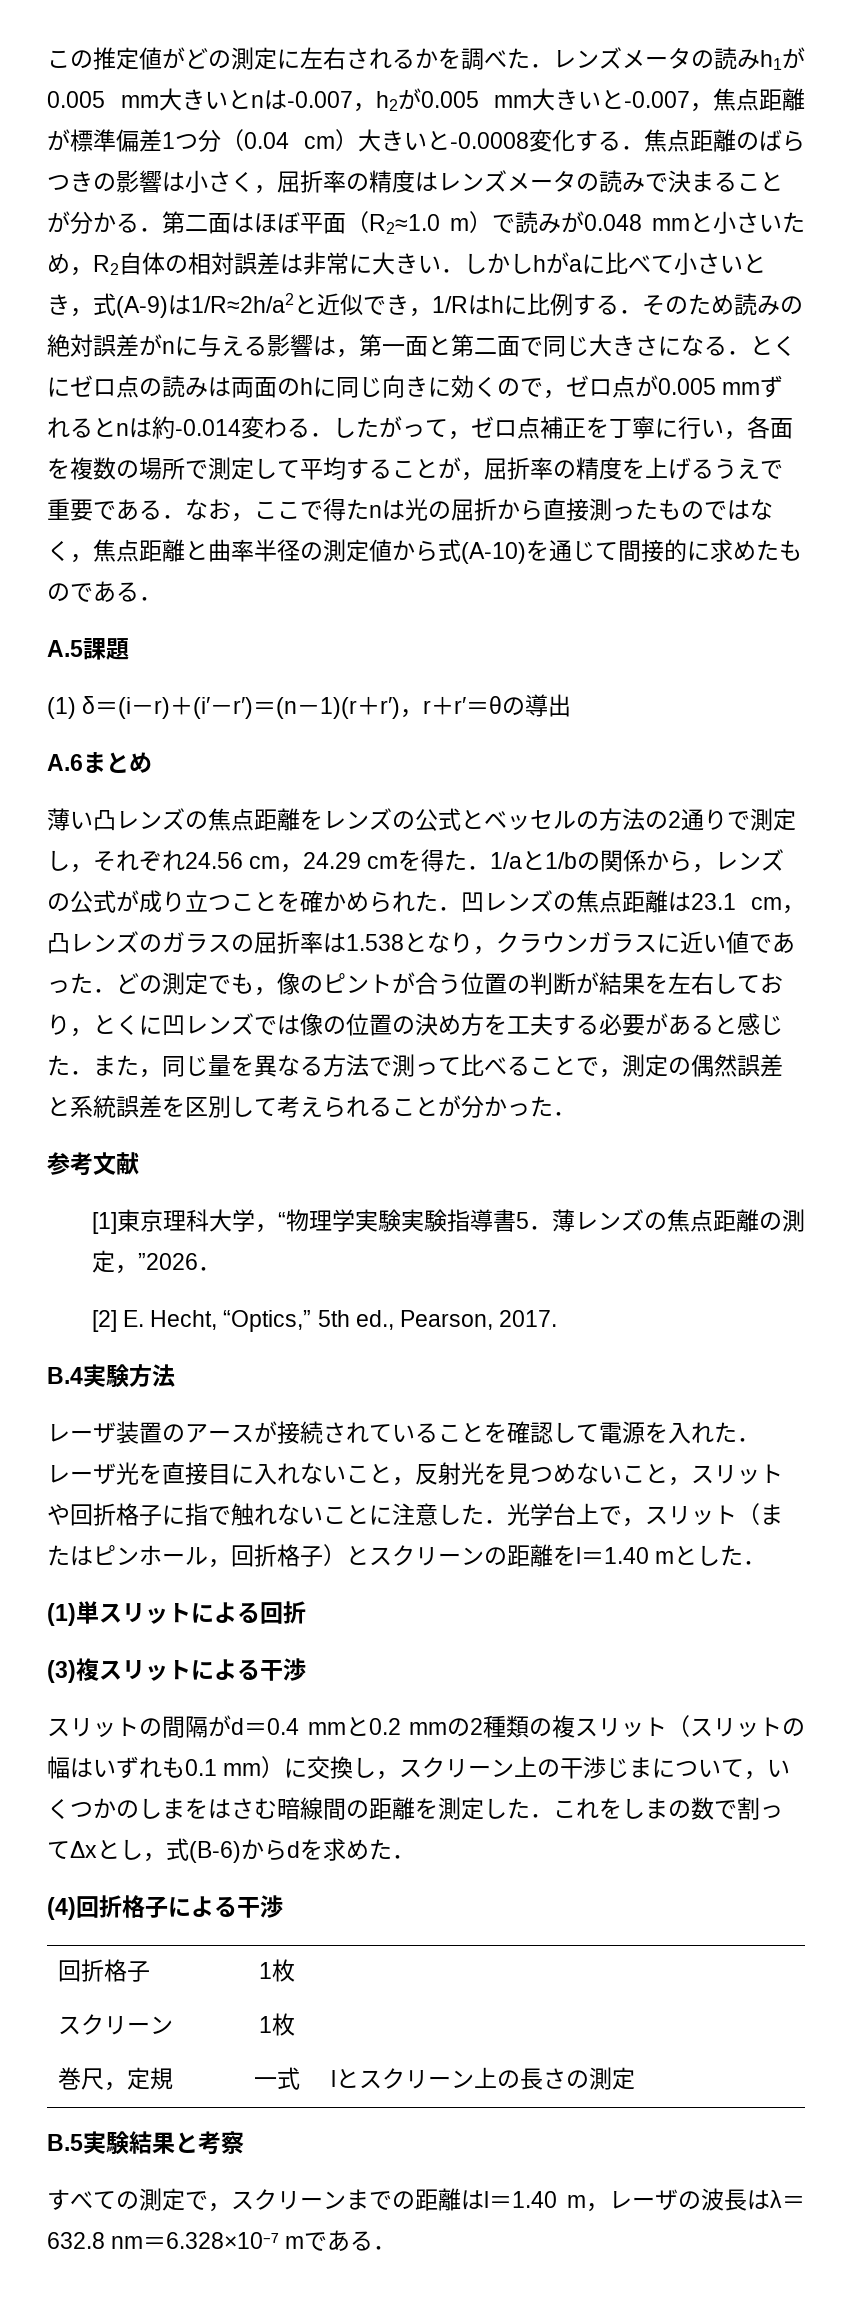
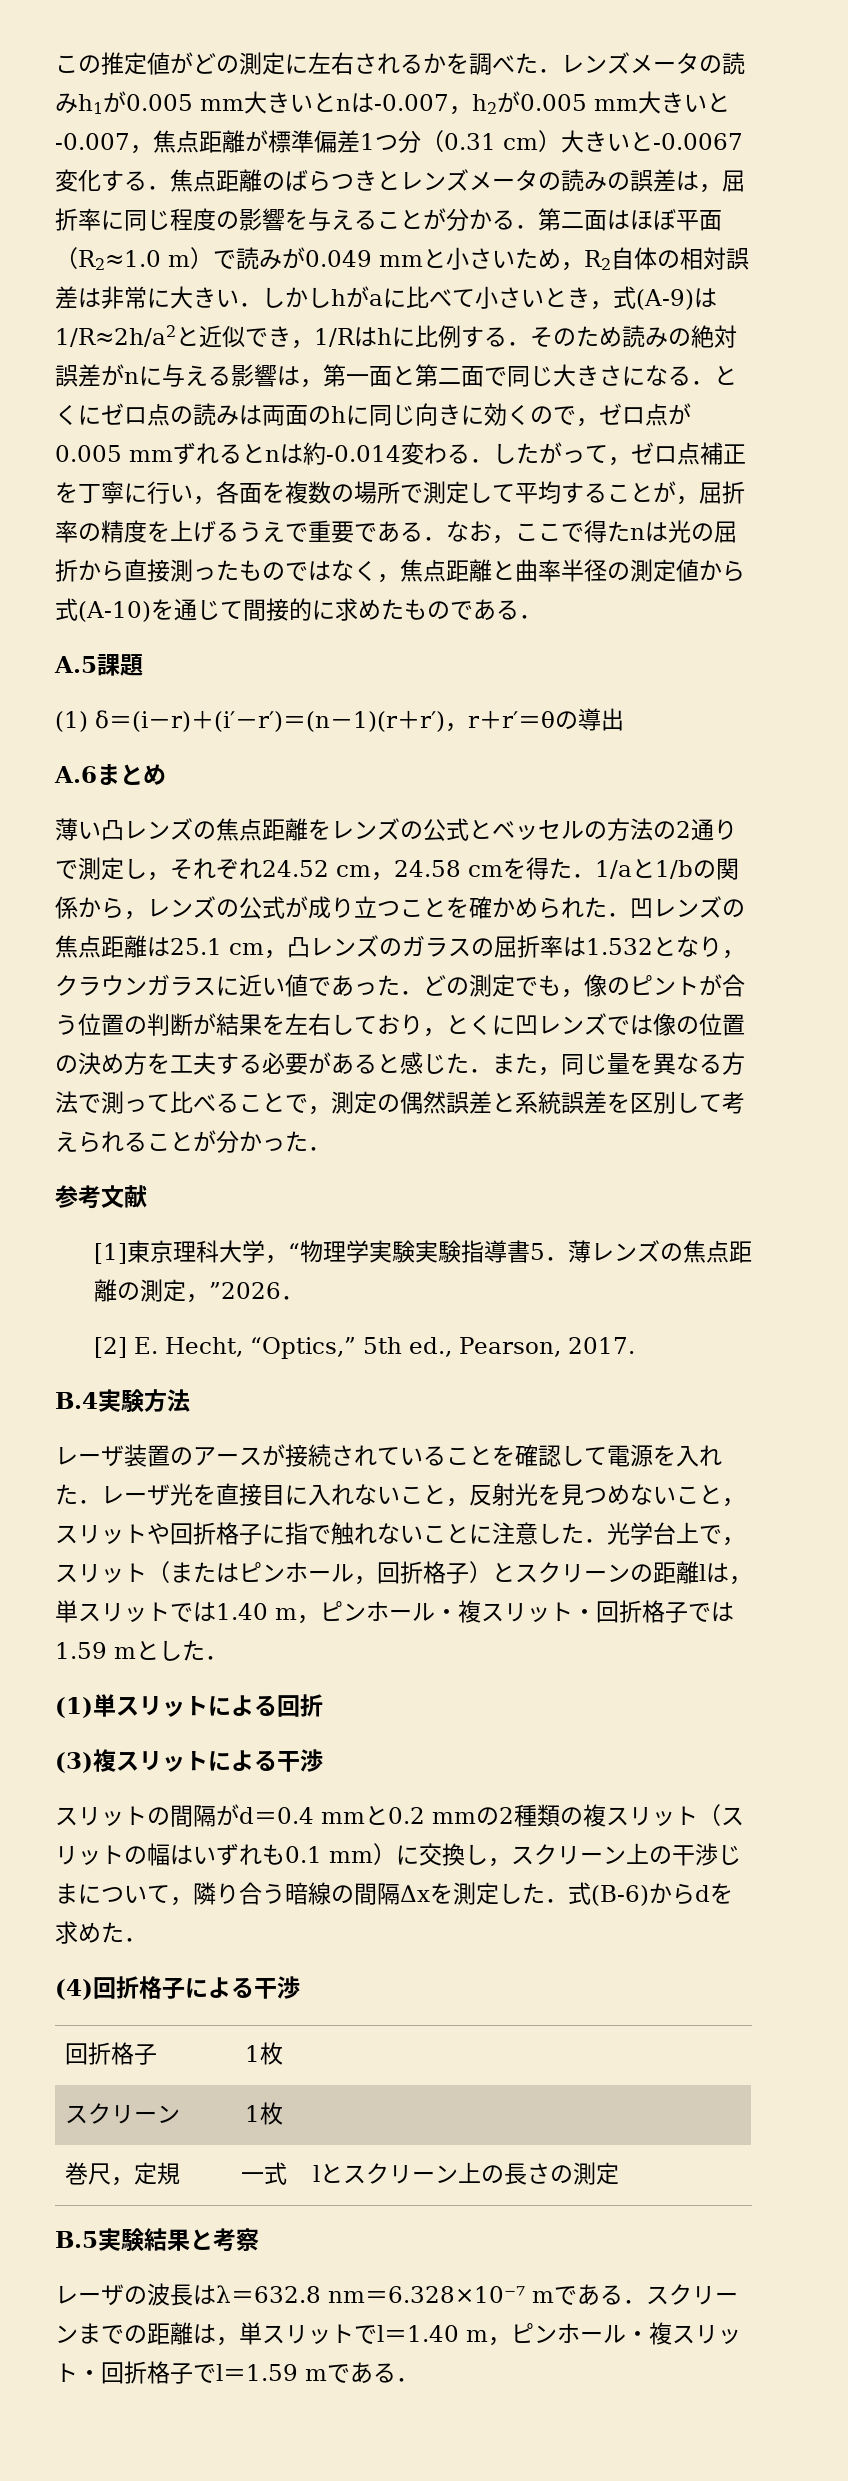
- この推定値がどの測定に左右されるかを調べた．レンズメータの読みh1が0.005 mm大きいとnは-0.007，h2が0.005 mm大きいと-0.007，焦点距離が標準偏差1つ分（0.04 cm）大きいと-0.0008変化する．焦点距離のばらつきの影響は小さく，屈折率の精度はレンズメータの読みで決まることが分かる．第二面はほぼ平面（R2≈1.0 m）で読みが0.048 mmと小さいため，R2自体の相対誤差は非常に大きい．しかしhがaに比べて小さいとき，式(A-9)は1/R≈2h/a2と近似でき，1/Rはhに比例する．そのため読みの絶対誤差がnに与える影響は，第一面と第二面で同じ大きさになる．とくにゼロ点の読みは両面のhに同じ向きに効くので，ゼロ点が0.005 mmずれるとnは約-0.014変わる．したがって，ゼロ点補正を丁寧に行い，各面を複数の場所で測定して平均することが，屈折率の精度を上げるうえで重要である．なお，ここで得たnは光の屈折から直接測ったものではなく，焦点距離と曲率半径の測定値から式(A-10)を通じて間接的に求めたものである．
+ この推定値がどの測定に左右されるかを調べた．レンズメータの読みh1が0.005 mm大きいとnは-0.007，h2が0.005 mm大きいと-0.007，焦点距離が標準偏差1つ分（0.31 cm）大きいと-0.0067変化する．焦点距離のばらつきとレンズメータの読みの誤差は，屈折率に同じ程度の影響を与えることが分かる．第二面はほぼ平面（R2≈1.0 m）で読みが0.049 mmと小さいため，R2自体の相対誤差は非常に大きい．しかしhがaに比べて小さいとき，式(A-9)は1/R≈2h/a2と近似でき，1/Rはhに比例する．そのため読みの絶対誤差がnに与える影響は，第一面と第二面で同じ大きさになる．とくにゼロ点の読みは両面のhに同じ向きに効くので，ゼロ点が0.005 mmずれるとnは約-0.014変わる．したがって，ゼロ点補正を丁寧に行い，各面を複数の場所で測定して平均することが，屈折率の精度を上げるうえで重要である．なお，ここで得たnは光の屈折から直接測ったものではなく，焦点距離と曲率半径の測定値から式(A-10)を通じて間接的に求めたものである．
- 薄い凸レンズの焦点距離をレンズの公式とベッセルの方法の2通りで測定し，それぞれ24.56 cm，24.29 cmを得た．1/aと1/bの関係から，レンズの公式が成り立つことを確かめられた．凹レンズの焦点距離は23.1 cm，凸レンズのガラスの屈折率は1.538となり，クラウンガラスに近い値であった．どの測定でも，像のピントが合う位置の判断が結果を左右しており，とくに凹レンズでは像の位置の決め方を工夫する必要があると感じた．また，同じ量を異なる方法で測って比べることで，測定の偶然誤差と系統誤差を区別して考えられることが分かった．
+ 薄い凸レンズの焦点距離をレンズの公式とベッセルの方法の2通りで測定し，それぞれ24.52 cm，24.58 cmを得た．1/aと1/bの関係から，レンズの公式が成り立つことを確かめられた．凹レンズの焦点距離は25.1 cm，凸レンズのガラスの屈折率は1.532となり，クラウンガラスに近い値であった．どの測定でも，像のピントが合う位置の判断が結果を左右しており，とくに凹レンズでは像の位置の決め方を工夫する必要があると感じた．また，同じ量を異なる方法で測って比べることで，測定の偶然誤差と系統誤差を区別して考えられることが分かった．
- レーザ装置のアースが接続されていることを確認して電源を入れた．レーザ光を直接目に入れないこと，反射光を見つめないこと，スリットや回折格子に指で触れないことに注意した．光学台上で，スリット（またはピンホール，回折格子）とスクリーンの距離をl＝1.40 mとした．
+ レーザ装置のアースが接続されていることを確認して電源を入れた．レーザ光を直接目に入れないこと，反射光を見つめないこと，スリットや回折格子に指で触れないことに注意した．光学台上で，スリット（またはピンホール，回折格子）とスクリーンの距離lは，単スリットでは1.40 m，ピンホール・複スリット・回折格子では1.59 mとした．
- スリットの間隔がd＝0.4 mmと0.2 mmの2種類の複スリット（スリットの幅はいずれも0.1 mm）に交換し，スクリーン上の干渉じまについて，いくつかのしまをはさむ暗線間の距離を測定した．これをしまの数で割ってΔxとし，式(B-6)からdを求めた．
+ スリットの間隔がd＝0.4 mmと0.2 mmの2種類の複スリット（スリットの幅はいずれも0.1 mm）に交換し，スクリーン上の干渉じまについて，隣り合う暗線の間隔Δxを測定した．式(B-6)からdを求めた．
- すべての測定で，スクリーンまでの距離はl＝1.40 m，レーザの波長はλ＝632.8 nm＝6.328×10⁻⁷ mである．
+ レーザの波長はλ＝632.8 nm＝6.328×10⁻⁷ mである．スクリーンまでの距離は，単スリットでl＝1.40 m，ピンホール・複スリット・回折格子でl＝1.59 mである．

